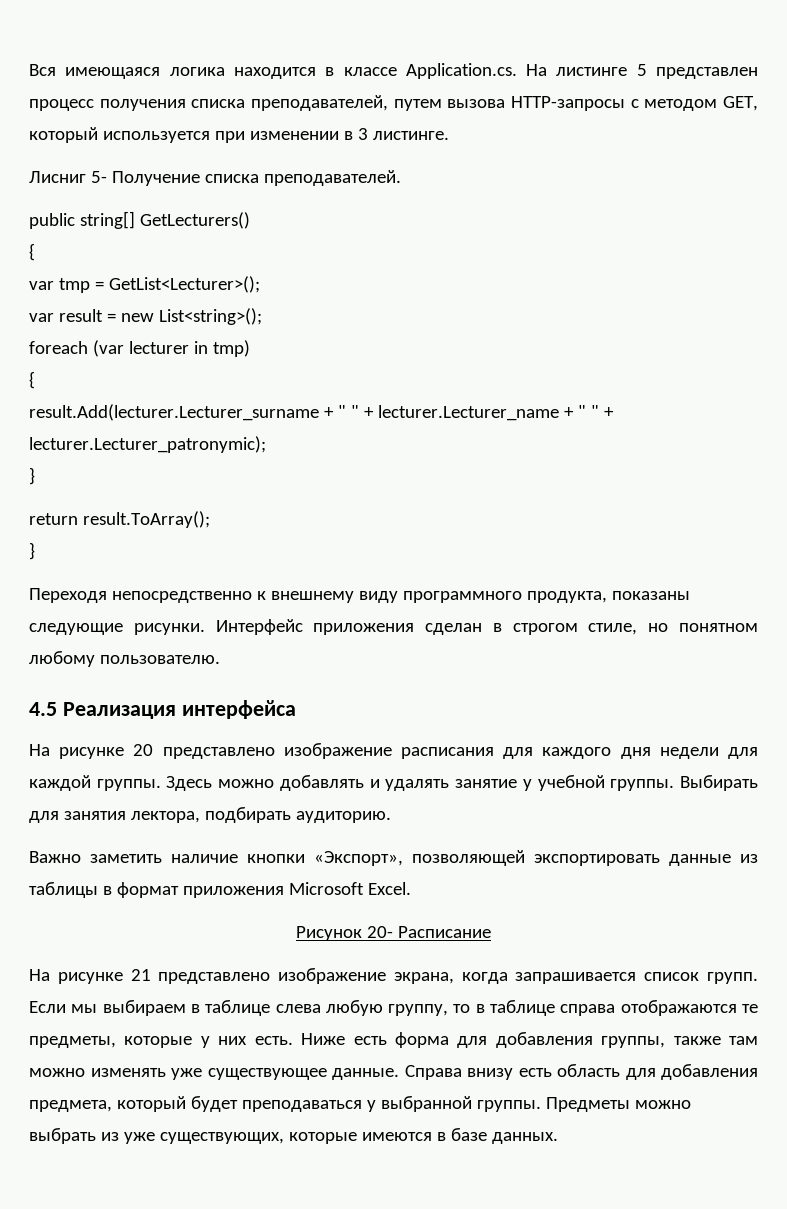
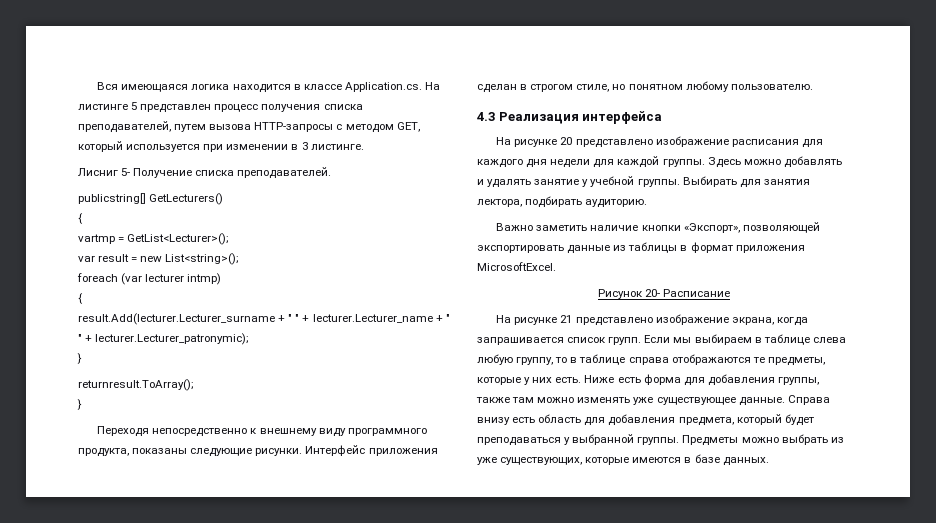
- public string[] GetLecturers()
+ publicstring[] GetLecturers()
- var tmp = GetList<Lecturer>();
+ vartmp = GetList<Lecturer>();
- foreach (var lecturer in tmp)
+ foreach (var lecturer intmp)
- return result.ToArray();
+ returnresult.ToArray();
- 4.5 Реализация интерфейса
+ 4.3 Реализация интерфейса
- Важно заметить наличие кнопки «Экспорт», позволяющей экспортировать данные из таблицы в формат приложения Microsoft Excel.
+ Важно заметить наличие кнопки «Экспорт», позволяющей экспортировать данные из таблицы в формат приложения MicrosoftExcel.

